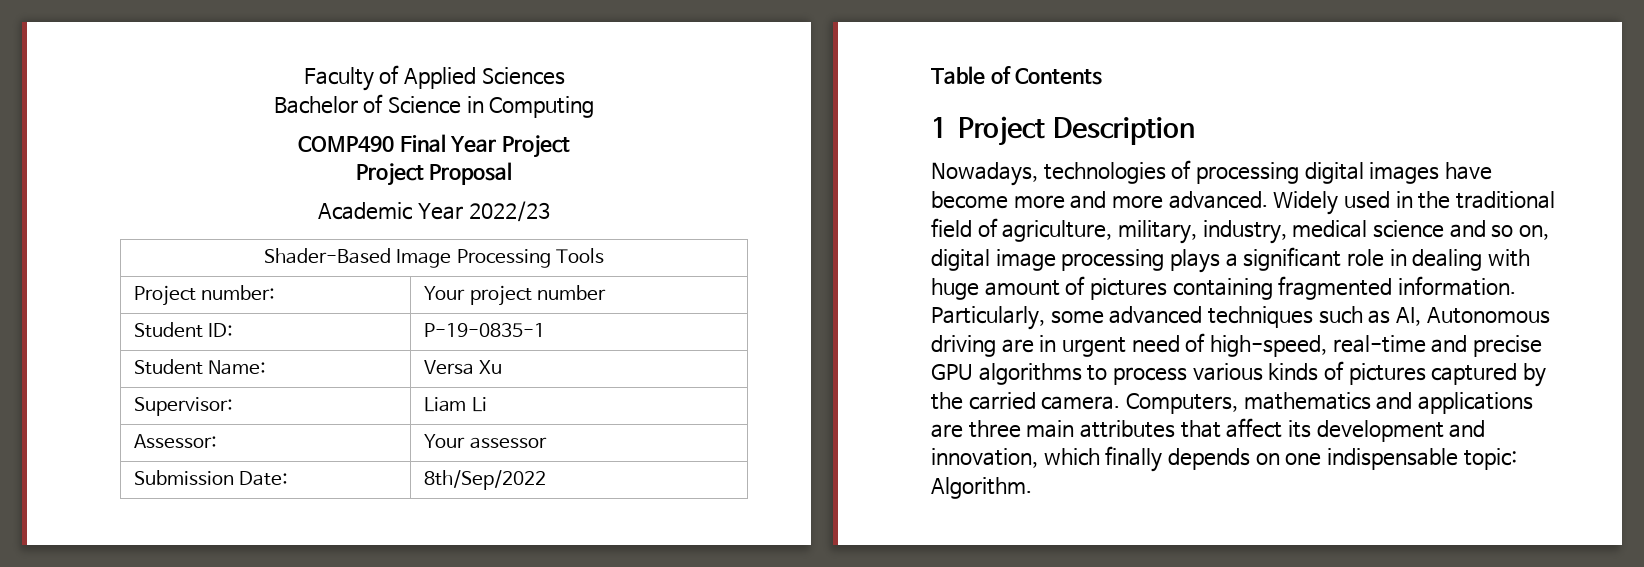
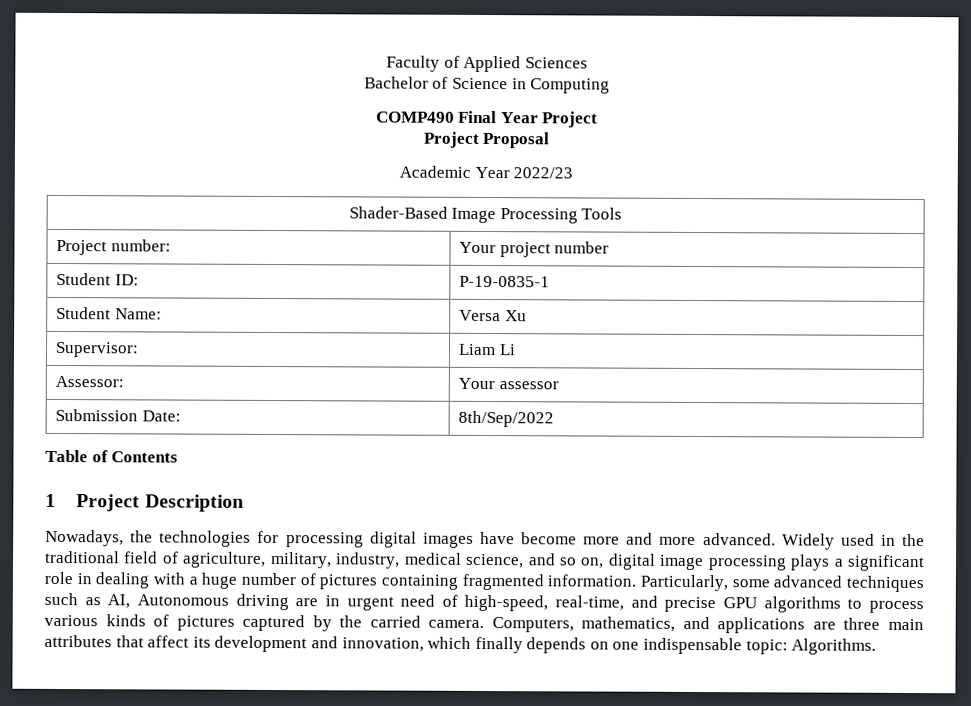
- Nowadays, technologies of processing digital images have become more and more advanced.
+ Nowadays, the technologies for processing digital images have become more and more advanced.
- Widely used in the traditional field of agriculture, military, industry, medical science and so on, digital image processing plays a significant role in dealing with huge amount of pictures containing fragmented information.
+ Widely used in the traditional field of agriculture, military, industry, medical science, and so on, digital image processing plays a significant role in dealing with a huge number of pictures containing fragmented information.
- Particularly, some advanced techniques such as AI, Autonomous driving are in urgent need of high-speed, real-time and precise GPU algorithms to process various kinds of pictures captured by the carried camera.
+ Particularly, some advanced techniques such as AI, Autonomous driving are in urgent need of high-speed, real-time, and precise GPU algorithms to process various kinds of pictures captured by the carried camera.
- Computers, mathematics and applications are three main attributes that affect its development and innovation, which finally depends on one indispensable topic: Algorithm.
+ Computers, mathematics, and applications are three main attributes that affect its development and innovation, which finally depends on one indispensable topic: Algorithms.

